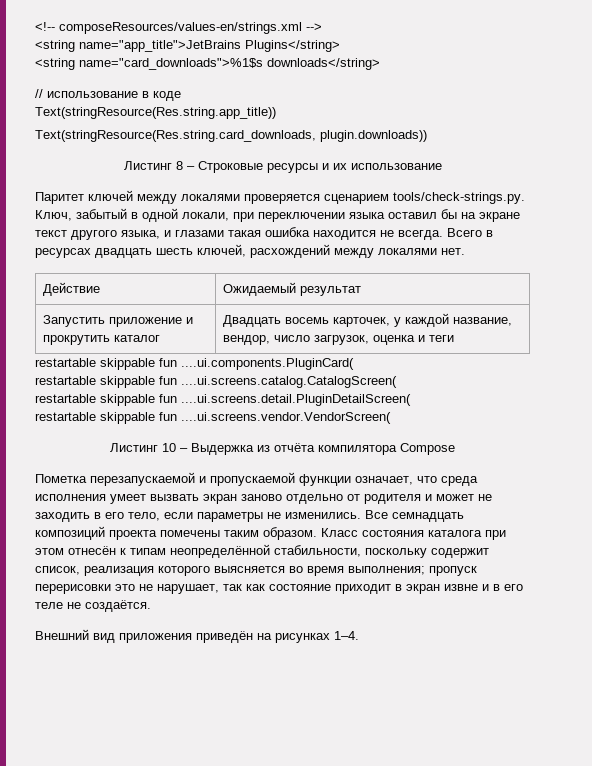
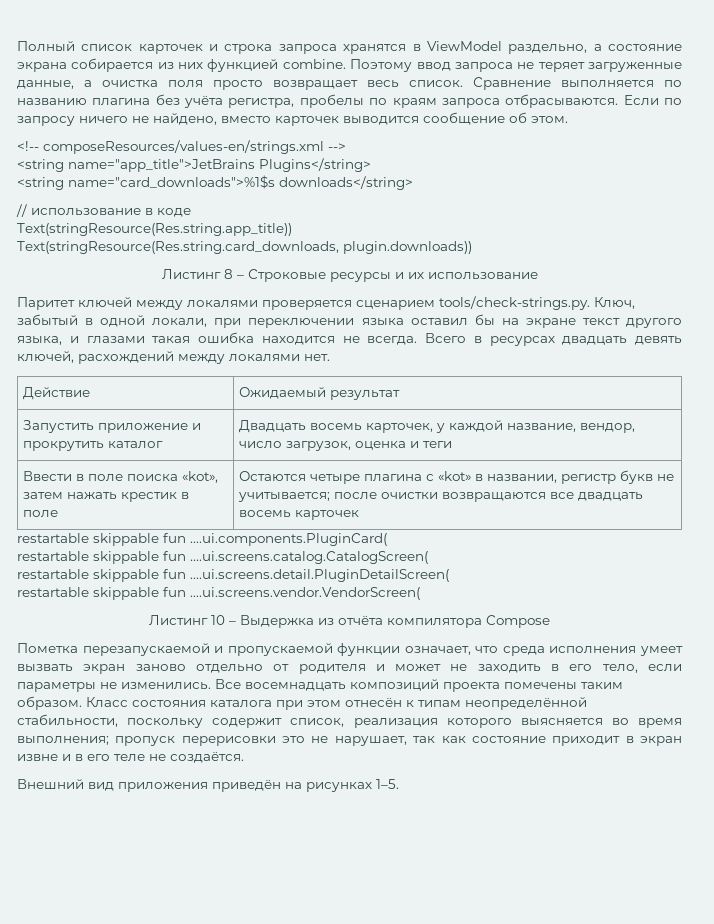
+ Полный список карточек и строка запроса хранятся в ViewModel раздельно, а состояние экрана собирается из них функцией combine. Поэтому ввод запроса не теряет загруженные данные, а очистка поля просто возвращает весь список. Сравнение выполняется по названию плагина без учёта регистра, пробелы по краям запроса отбрасываются. Если по запросу ничего не найдено, вместо карточек выводится сообщение об этом.
- Всего в ресурсах двадцать шесть ключей, расхождений между локалями нет.
+ Всего в ресурсах двадцать девять ключей, расхождений между локалями нет.
+ Ввести в поле поиска «kot», затем нажать крестик в поле | Остаются четыре плагина с «kot» в названии, регистр букв не учитывается; после очистки возвращаются все двадцать восемь карточек
- Все семнадцать композиций проекта помечены таким образом.
+ Все восемнадцать композиций проекта помечены таким образом.
- Внешний вид приложения приведён на рисунках 1–4.
+ Внешний вид приложения приведён на рисунках 1–5.

